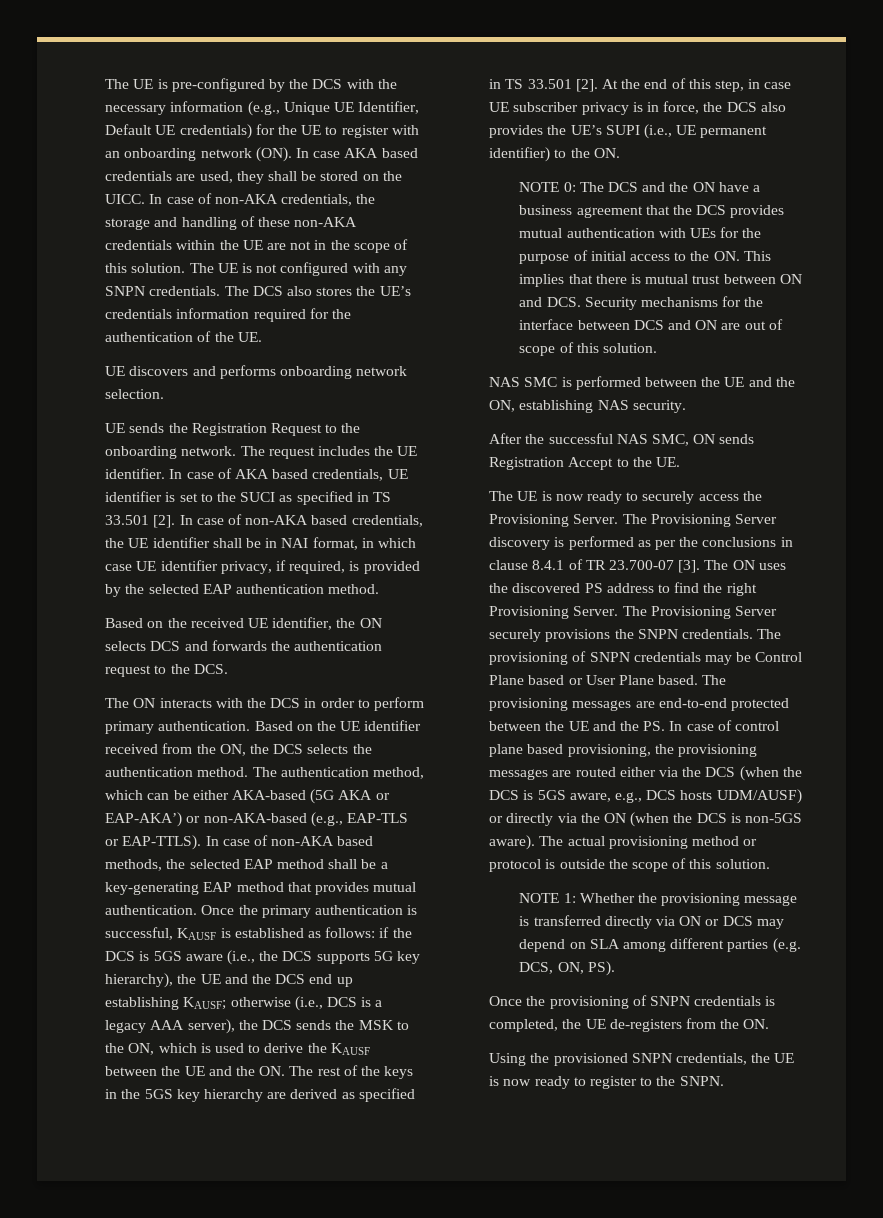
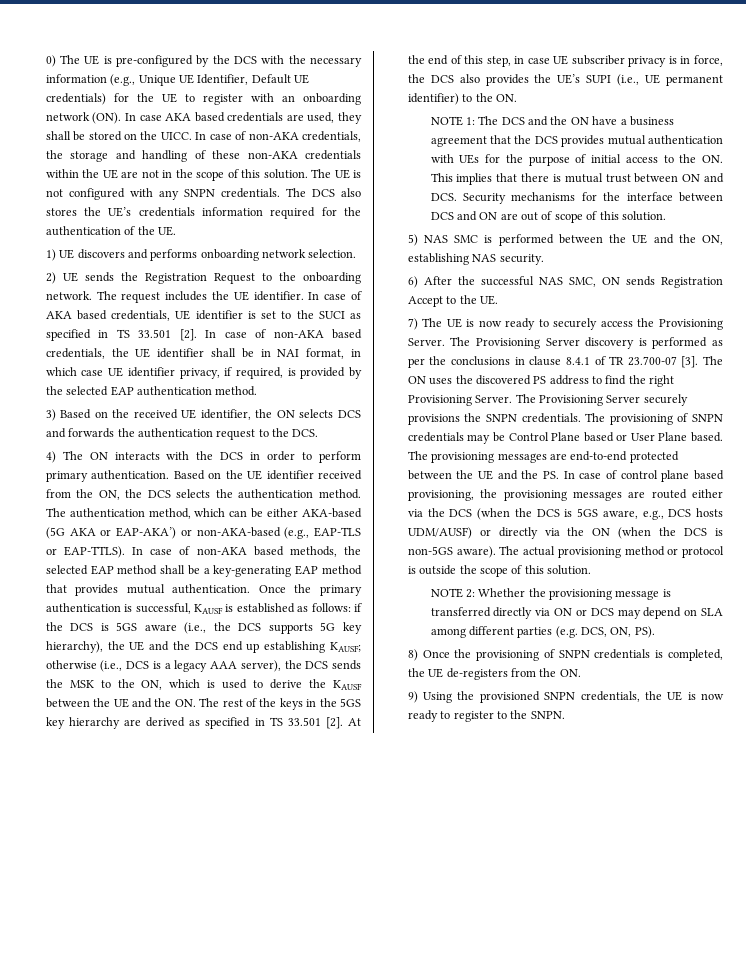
- The UE is pre-configured by the DCS with the necessary information (e.g., Unique UE Identifier, Default UE credentials) for the UE to register with an onboarding network (ON). In case AKA based credentials are used, they shall be stored on the UICC.
+ 0) The UE is pre-configured by the DCS with the necessary information (e.g., Unique UE Identifier, Default UE credentials) for the UE to register with an onboarding network (ON). In case AKA based credentials are used, they shall be stored on the UICC.
- UE discovers and performs onboarding network selection.
+ 1) UE discovers and performs onboarding network selection.
- UE sends the Registration Request to the onboarding network.
+ 2) UE sends the Registration Request to the onboarding network.
- Based on the received UE identifier, the ON selects DCS and forwards the authentication request to the DCS.
+ 3) Based on the received UE identifier, the ON selects DCS and forwards the authentication request to the DCS.
- The ON interacts with the DCS in order to perform primary authentication.
+ 4) The ON interacts with the DCS in order to perform primary authentication.
- NOTE 0: The DCS and the ON have a business agreement that the DCS provides mutual authentication with UEs for the purpose of initial access to the ON. This implies that there is mutual trust between ON and DCS. Security mechanisms for the interface between DCS and ON are out of scope of this solution.
+ NOTE 1: The DCS and the ON have a business agreement that the DCS provides mutual authentication with UEs for the purpose of initial access to the ON. This implies that there is mutual trust between ON and DCS. Security mechanisms for the interface between DCS and ON are out of scope of this solution.
- NAS SMC is performed between the UE and the ON, establishing NAS security.
+ 5) NAS SMC is performed between the UE and the ON, establishing NAS security.
- After the successful NAS SMC, ON sends Registration Accept to the UE.
+ 6) After the successful NAS SMC, ON sends Registration Accept to the UE.
- The UE is now ready to securely access the Provisioning Server.
+ 7) The UE is now ready to securely access the Provisioning Server.
- NOTE 1: Whether the provisioning message is transferred directly via ON or DCS may depend on SLA among different parties (e.g. DCS, ON, PS).
+ NOTE 2: Whether the provisioning message is transferred directly via ON or DCS may depend on SLA among different parties (e.g. DCS, ON, PS).
- Once the provisioning of SNPN credentials is completed, the UE de-registers from the ON.
+ 8) Once the provisioning of SNPN credentials is completed, the UE de-registers from the ON.
- Using the provisioned SNPN credentials, the UE is now ready to register to the SNPN.
+ 9) Using the provisioned SNPN credentials, the UE is now ready to register to the SNPN.

